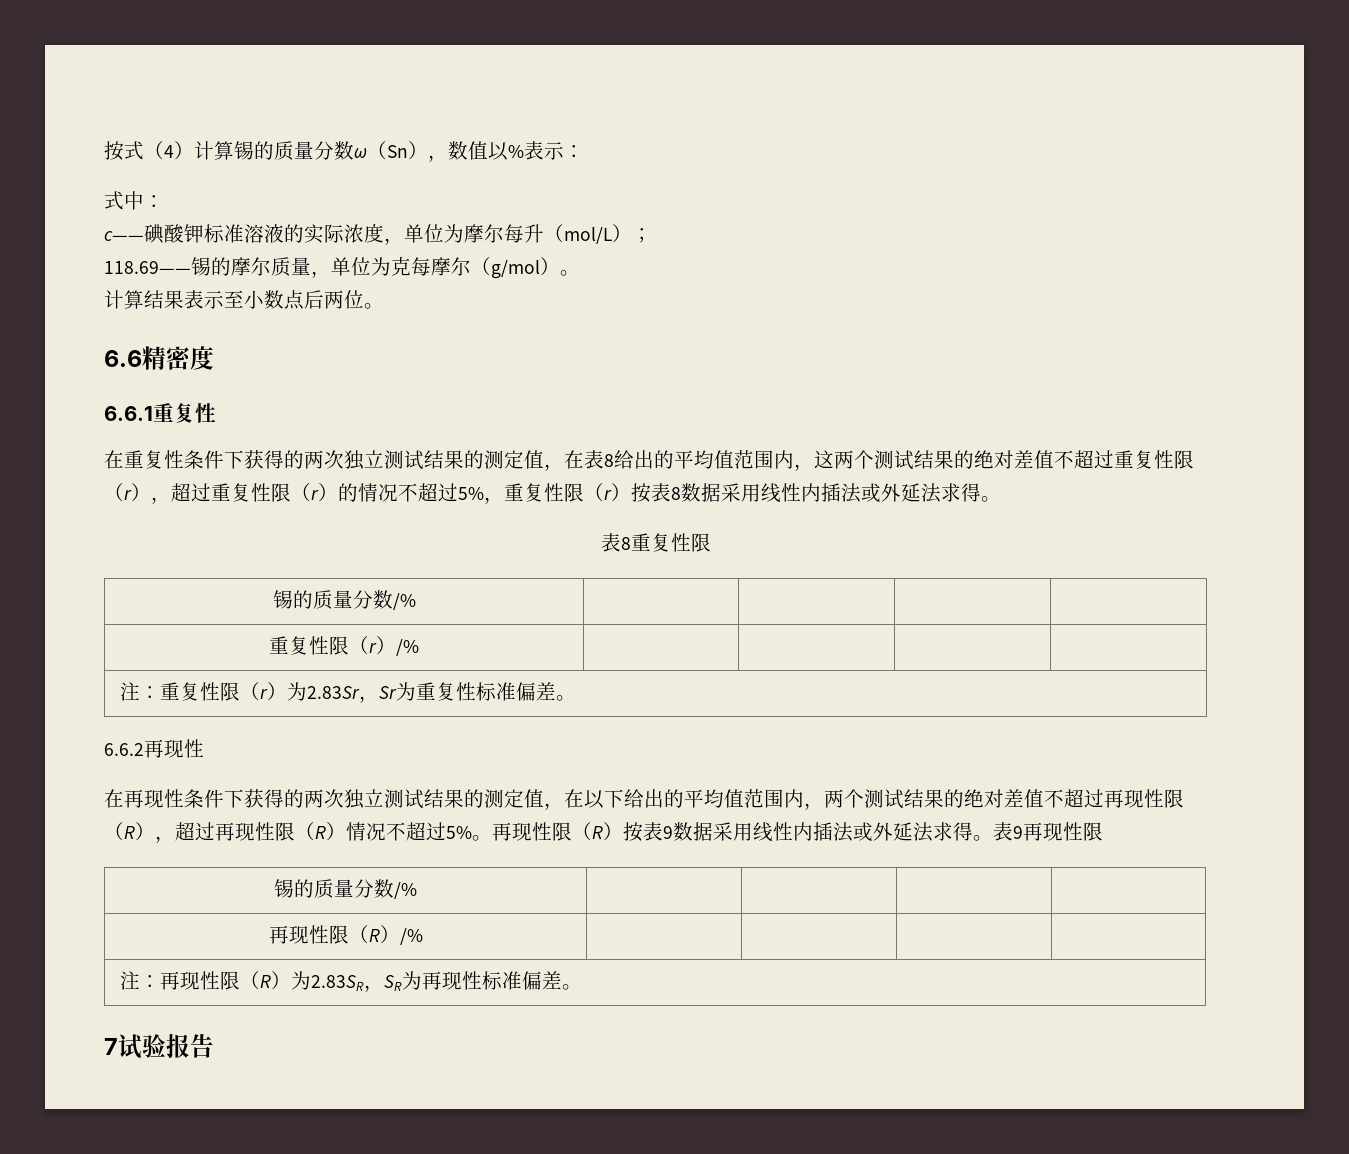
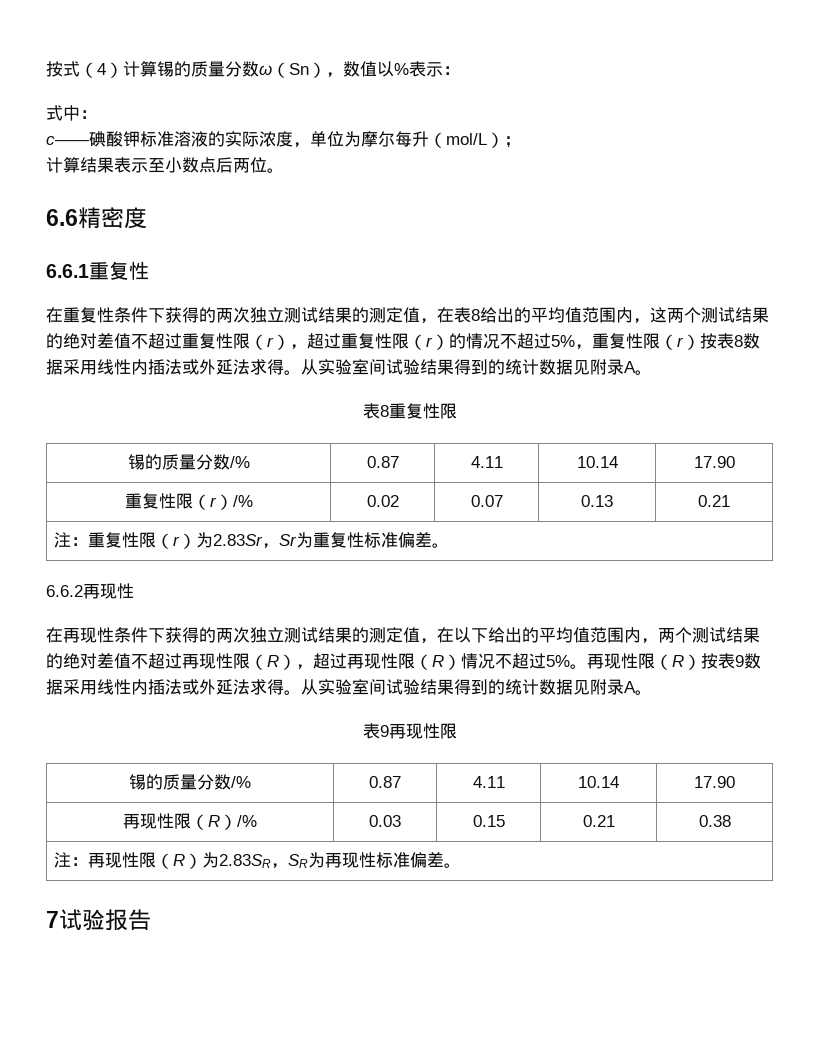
- 118.69——锡的摩尔质量，单位为克每摩尔（g/mol）。
- 在重复性条件下获得的两次独立测试结果的测定值，在表8给出的平均值范围内，这两个测试结果的绝对差值不超过重复性限（r），超过重复性限（r）的情况不超过5%，重复性限（r）按表8数据采用线性内插法或外延法求得。
+ 在重复性条件下获得的两次独立测试结果的测定值，在表8给出的平均值范围内，这两个测试结果的绝对差值不超过重复性限（r），超过重复性限（r）的情况不超过5%，重复性限（r）按表8数据采用线性内插法或外延法求得。从实验室间试验结果得到的统计数据见附录A。
  表8重复性限
- 锡的质量分数/% | | | |
+ 锡的质量分数/% | 0.87 | 4.11 | 10.14 | 17.90
- 重复性限（r）/% | | | |
+ 重复性限（r）/% | 0.02 | 0.07 | 0.13 | 0.21
- 再现性限（R）按表9数据采用线性内插法或外延法求得。表9再现性限
- 锡的质量分数/% | | | |
+ 再现性限（R）按表9数据采用线性内插法或外延法求得。从实验室间试验结果得到的统计数据见附录A。
+ 表9再现性限
+ 锡的质量分数/% | 0.87 | 4.11 | 10.14 | 17.90
- 再现性限（R）/% | | | |
+ 再现性限（R）/% | 0.03 | 0.15 | 0.21 | 0.38

